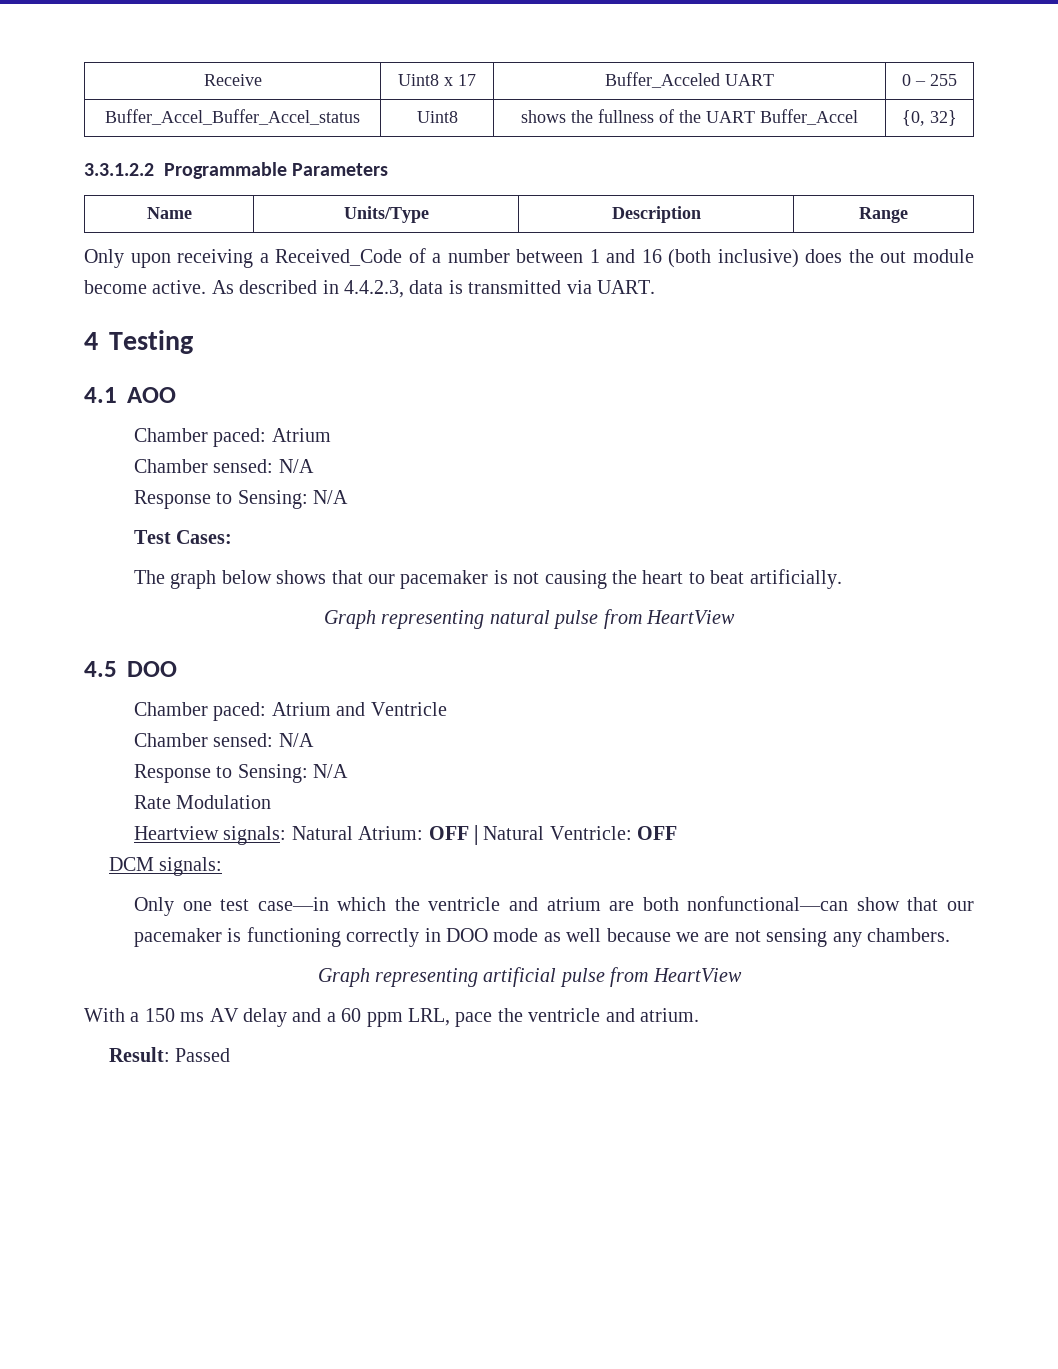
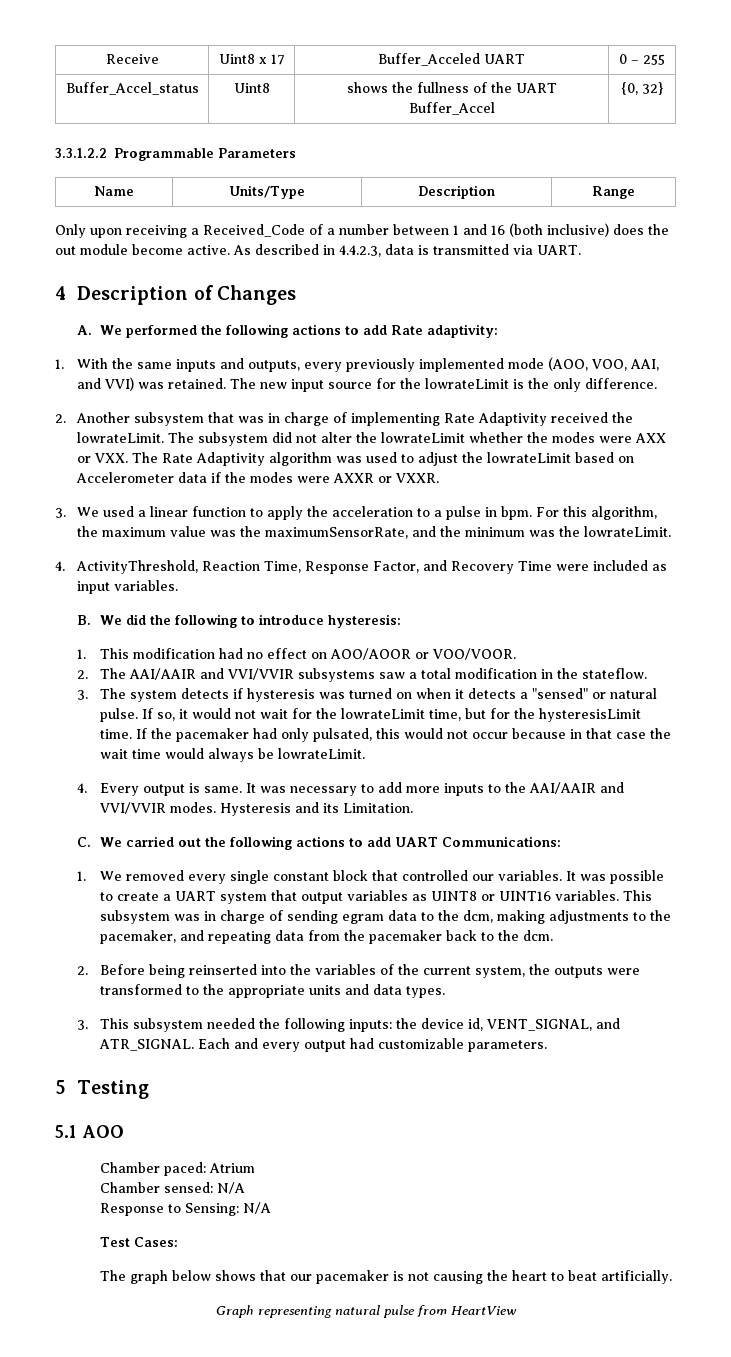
- Buffer_Accel_Buffer_Accel_status | Uint8 | shows the fullness of the UART Buffer_Accel | {0, 32}
+ Buffer_Accel_status | Uint8 | shows the fullness of the UART Buffer_Accel | {0, 32}
- 4 Testing
+ 4 Description of Changes
+ A. We performed the following actions to add Rate adaptivity:
+ 1. With the same inputs and outputs, every previously implemented mode (AOO, VOO, AAI, and VVI) was retained. The new input source for the lowrateLimit is the only difference.
+ 2. Another subsystem that was in charge of implementing Rate Adaptivity received the lowrateLimit. The subsystem did not alter the lowrateLimit whether the modes were AXX or VXX. The Rate Adaptivity algorithm was used to adjust the lowrateLimit based on Accelerometer data if the modes were AXXR or VXXR.
+ 3. We used a linear function to apply the acceleration to a pulse in bpm. For this algorithm, the maximum value was the maximumSensorRate, and the minimum was the lowrateLimit.
+ 4. ActivityThreshold, Reaction Time, Response Factor, and Recovery Time were included as input variables.
+ B. We did the following to introduce hysteresis:
+ 1. This modification had no effect on AOO/AOOR or VOO/VOOR.
+ 2. The AAI/AAIR and VVI/VVIR subsystems saw a total modification in the stateflow.
+ 3. The system detects if hysteresis was turned on when it detects a "sensed" or natural pulse. If so, it would not wait for the lowrateLimit time, but for the hysteresisLimit time. If the pacemaker had only pulsated, this would not occur because in that case the wait time would always be lowrateLimit.
+ 4. Every output is same. It was necessary to add more inputs to the AAI/AAIR and VVI/VVIR modes. Hysteresis and its Limitation.
+ C. We carried out the following actions to add UART Communications:
+ 1. We removed every single constant block that controlled our variables. It was possible to create a UART system that output variables as UINT8 or UINT16 variables. This subsystem was in charge of sending egram data to the dcm, making adjustments to the pacemaker, and repeating data from the pacemaker back to the dcm.
+ 2. Before being reinserted into the variables of the current system, the outputs were transformed to the appropriate units and data types.
+ 3. This subsystem needed the following inputs: the device id, VENT_SIGNAL, and ATR_SIGNAL. Each and every output had customizable parameters.
+ 5 Testing
- 4.1 AOO
+ 5.1 AOO
- 4.5 DOO
- Chamber paced: Atrium and Ventricle
- Chamber sensed: N/A
- Response to Sensing: N/A
- Rate Modulation
- Heartview signals: Natural Atrium: OFF | Natural Ventricle: OFF
- DCM signals:
- Only one test case—in which the ventricle and atrium are both nonfunctional—can show that our pacemaker is functioning correctly in DOO mode as well because we are not sensing any chambers.
- Graph representing artificial pulse from HeartView
- With a 150 ms AV delay and a 60 ppm LRL, pace the ventricle and atrium.
- Result: Passed

